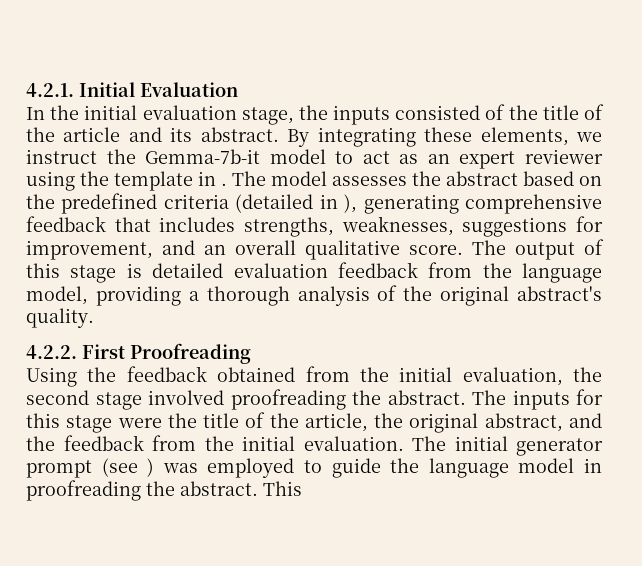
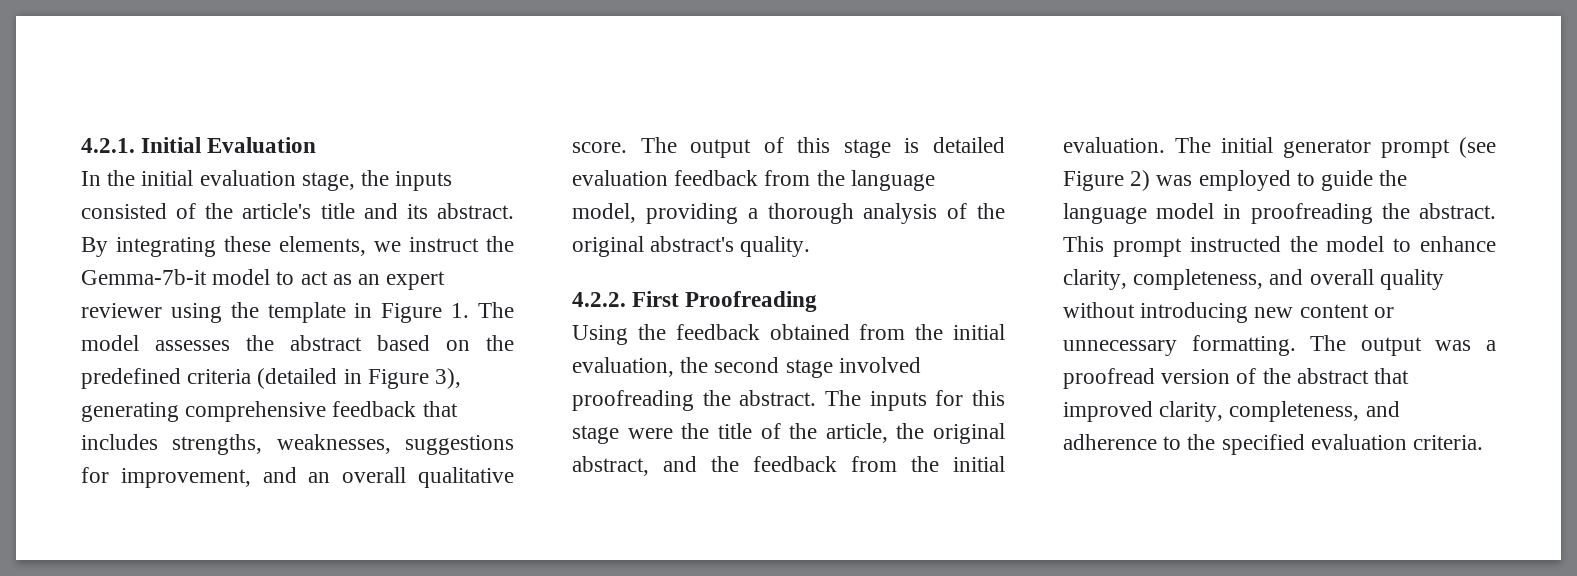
- In the initial evaluation stage, the inputs consisted of the title of the article and its abstract.
+ In the initial evaluation stage, the inputs consisted of the article's title and its abstract.
- By integrating these elements, we instruct the Gemma-7b-it model to act as an expert reviewer using the template in . The model assesses the abstract based on the predefined criteria (detailed in ), generating comprehensive feedback that includes strengths, weaknesses, suggestions for improvement, and an overall qualitative score.
+ By integrating these elements, we instruct the Gemma-7b-it model to act as an expert reviewer using the template in Figure 1. The model assesses the abstract based on the predefined criteria (detailed in Figure 3), generating comprehensive feedback that includes strengths, weaknesses, suggestions for improvement, and an overall qualitative score.
- The initial generator prompt (see ) was employed to guide the language model in proofreading the abstract.
+ The initial generator prompt (see Figure 2) was employed to guide the language model in proofreading the abstract.
- This
+ This prompt instructed the model to enhance clarity, completeness, and overall quality without introducing new content or unnecessary formatting. The output was a proofread version of the abstract that improved clarity, completeness, and adherence to the specified evaluation criteria.

